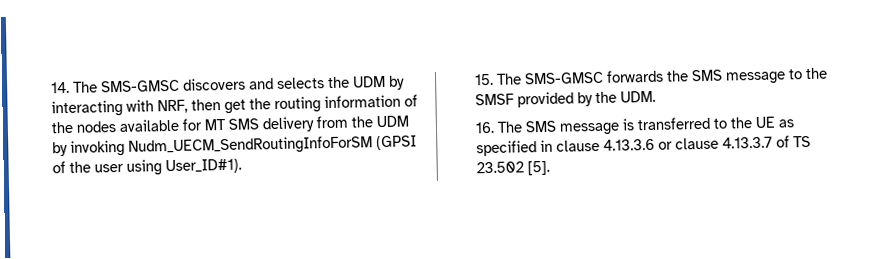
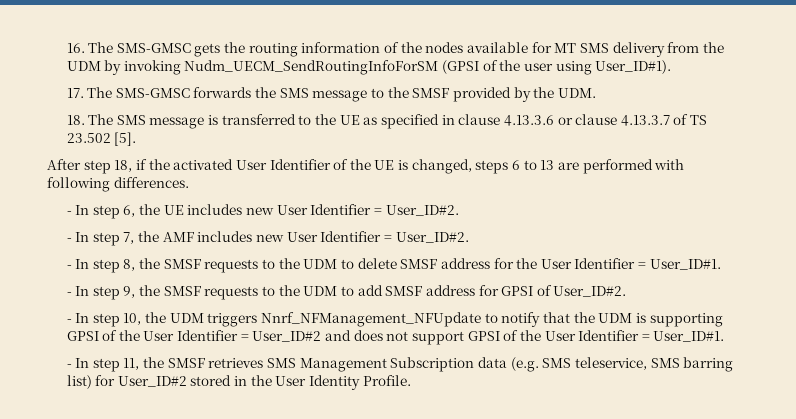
- 14. The SMS-GMSC discovers and selects the UDM by interacting with NRF, then get the routing information of the nodes available for MT SMS delivery from the UDM by invoking Nudm_UECM_SendRoutingInfoForSM (GPSI of the user using User_ID#1).
+ 16. The SMS-GMSC gets the routing information of the nodes available for MT SMS delivery from the UDM by invoking Nudm_UECM_SendRoutingInfoForSM (GPSI of the user using User_ID#1).
- 15. The SMS-GMSC forwards the SMS message to the SMSF provided by the UDM.
+ 17. The SMS-GMSC forwards the SMS message to the SMSF provided by the UDM.
- 16. The SMS message is transferred to the UE as specified in clause 4.13.3.6 or clause 4.13.3.7 of TS 23.502 [5].
+ 18. The SMS message is transferred to the UE as specified in clause 4.13.3.6 or clause 4.13.3.7 of TS 23.502 [5].
+ After step 18, if the activated User Identifier of the UE is changed, steps 6 to 13 are performed with following differences.
+ - In step 6, the UE includes new User Identifier = User_ID#2.
+ - In step 7, the AMF includes new User Identifier = User_ID#2.
+ - In step 8, the SMSF requests to the UDM to delete SMSF address for the User Identifier = User_ID#1.
+ - In step 9, the SMSF requests to the UDM to add SMSF address for GPSI of User_ID#2.
+ - In step 10, the UDM triggers Nnrf_NFManagement_NFUpdate to notify that the UDM is supporting GPSI of the User Identifier = User_ID#2 and does not support GPSI of the User Identifier = User_ID#1.
+ - In step 11, the SMSF retrieves SMS Management Subscription data (e.g. SMS teleservice, SMS barring list) for User_ID#2 stored in the User Identity Profile.

